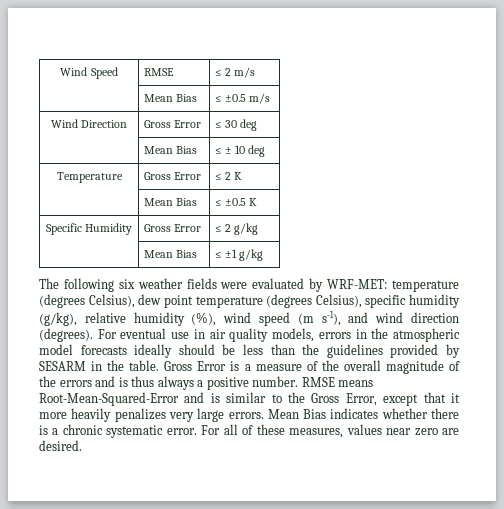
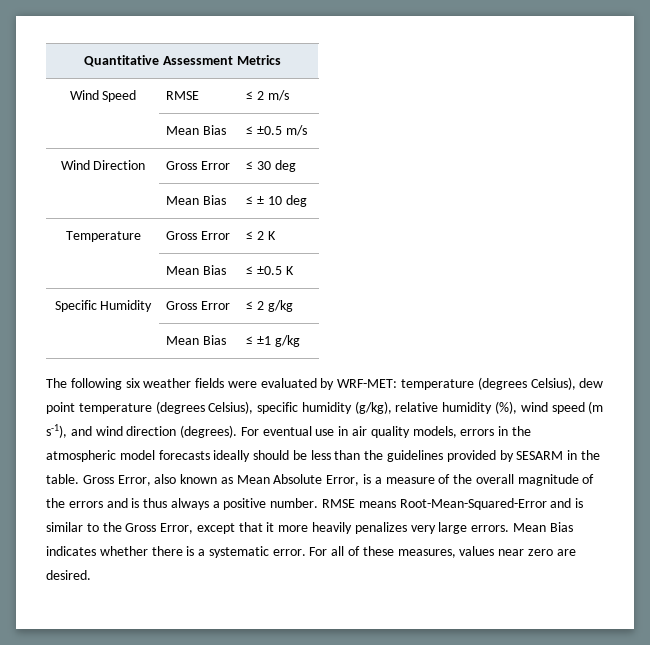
+ Quantitative Assessment Metrics
- Gross Error is a measure of the overall magnitude of the errors and is thus always a positive number.
+ Gross Error, also known as Mean Absolute Error, is a measure of the overall magnitude of the errors and is thus always a positive number.
- Mean Bias indicates whether there is a chronic systematic error.
+ Mean Bias indicates whether there is a systematic error.

